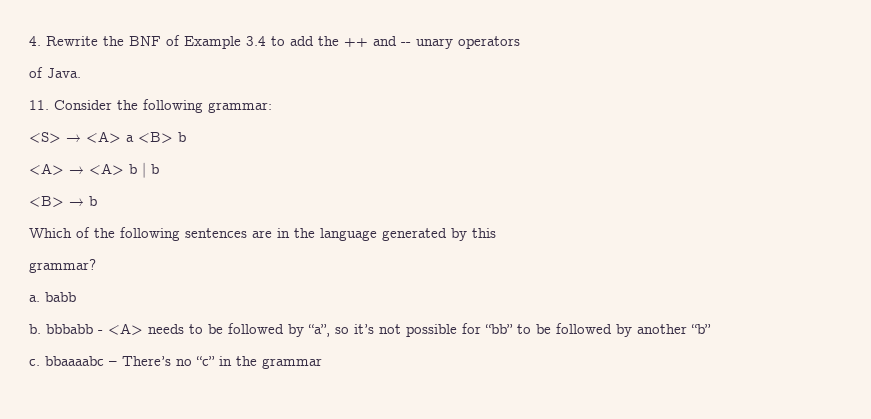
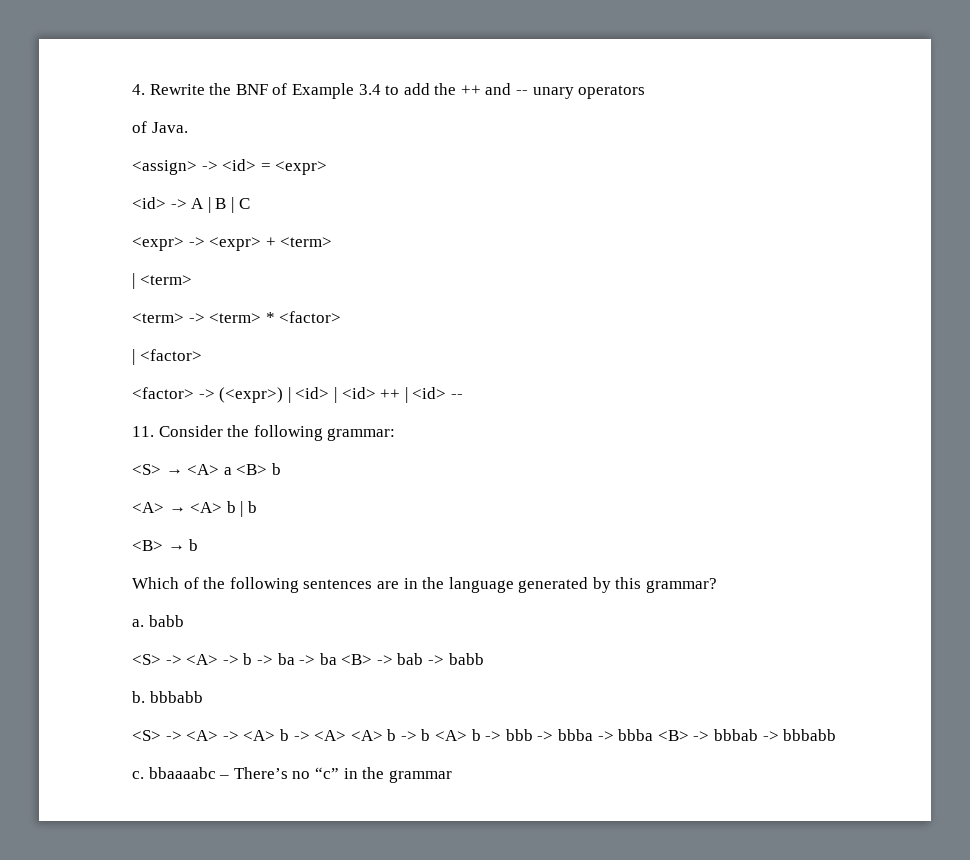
+ <assign> -> <id> = <expr>
+ <id> -> A | B | C
+ <expr> -> <expr> + <term>
+ | <term>
+ <term> -> <term> * <factor>
+ | <factor>
+ <factor> -> (<expr>) | <id> | <id> ++ | <id> --
- Which of the following sentences are in the language generated by this
- grammar?
+ Which of the following sentences are in the language generated by this grammar?
- b. bbbabb - <A> needs to be followed by “a”, so it’s not possible for “bb” to be followed by another “b”
+ <S> -> <A> -> b -> ba -> ba <B> -> bab -> babb
+ b. bbbabb
+ <S> -> <A> -> <A> b -> <A> <A> b -> b <A> b -> bbb -> bbba -> bbba <B> -> bbbab -> bbbabb

